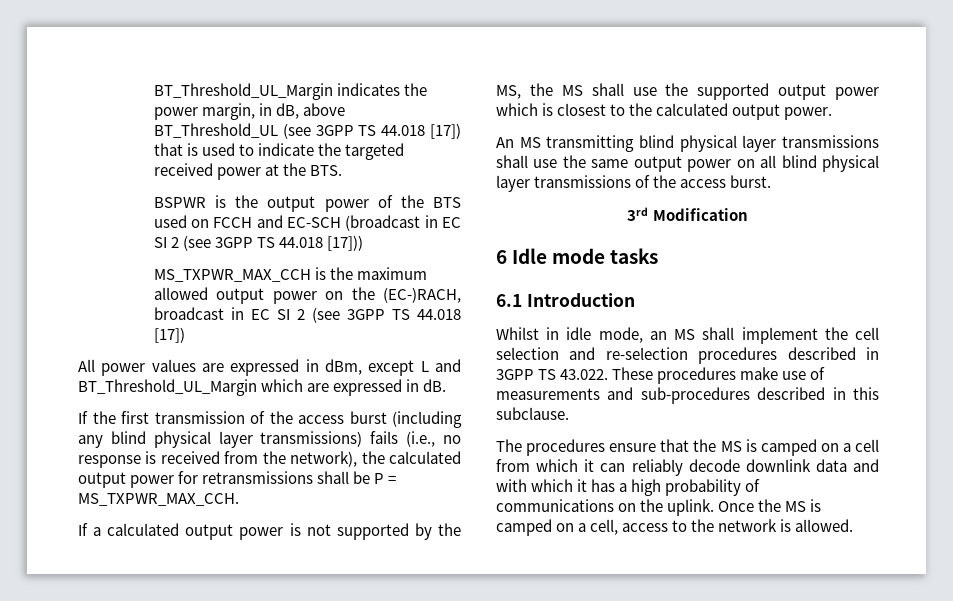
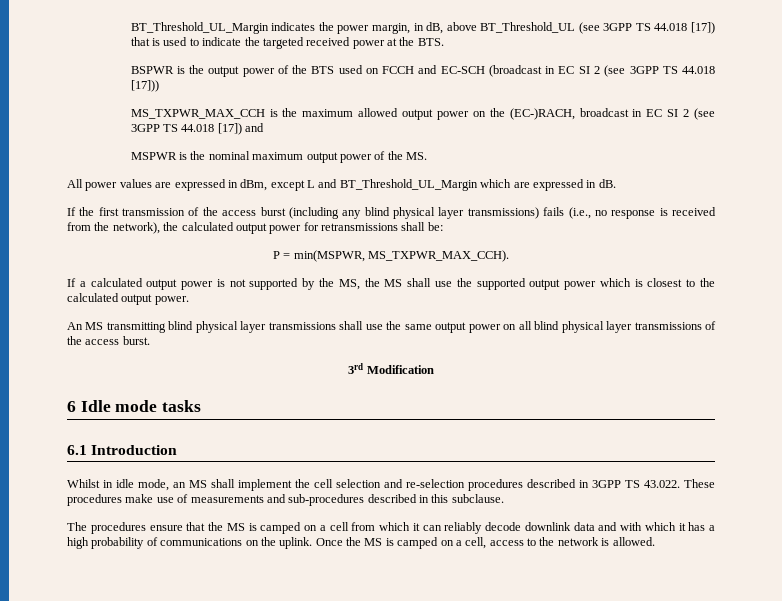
- MS_TXPWR_MAX_CCH is the maximum allowed output power on the (EC-)RACH, broadcast in EC SI 2 (see 3GPP TS 44.018 [17])
+ MS_TXPWR_MAX_CCH is the maximum allowed output power on the (EC-)RACH, broadcast in EC SI 2 (see 3GPP TS 44.018 [17]) and
+ MSPWR is the nominal maximum output power of the MS.
- If the first transmission of the access burst (including any blind physical layer transmissions) fails (i.e., no response is received from the network), the calculated output power for retransmissions shall be P = MS_TXPWR_MAX_CCH.
+ If the first transmission of the access burst (including any blind physical layer transmissions) fails (i.e., no response is received from the network), the calculated output power for retransmissions shall be:
+ P = min(MSPWR, MS_TXPWR_MAX_CCH).

